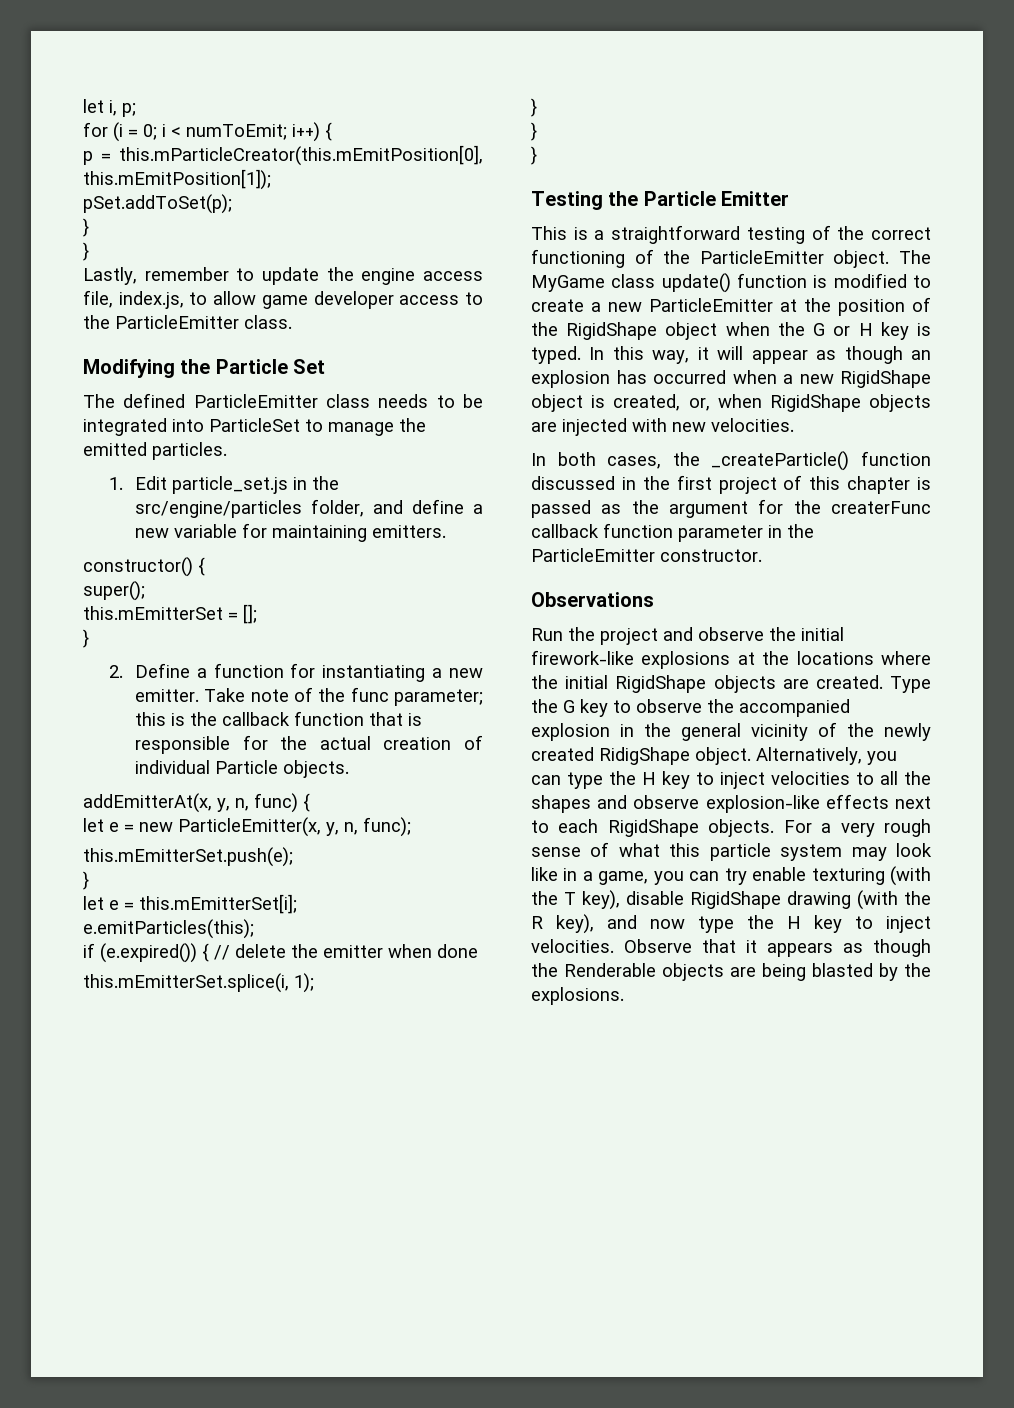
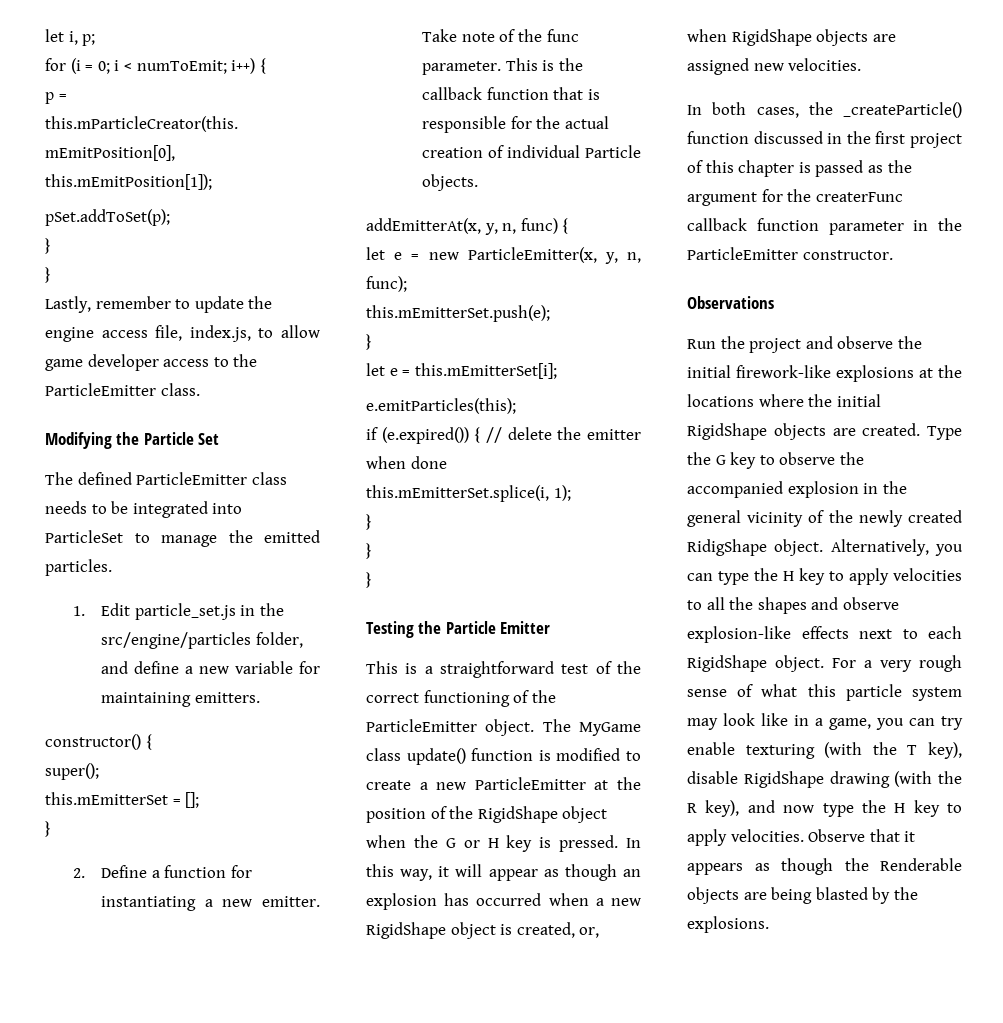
- Take note of the func parameter; this is the callback function that is responsible for the actual creation of individual Particle objects.
+ Take note of the func parameter. This is the callback function that is responsible for the actual creation of individual Particle objects.
- This is a straightforward testing of the correct functioning of the ParticleEmitter object.
+ This is a straightforward test of the correct functioning of the ParticleEmitter object.
- The MyGame class update() function is modified to create a new ParticleEmitter at the position of the RigidShape object when the G or H key is typed.
+ The MyGame class update() function is modified to create a new ParticleEmitter at the position of the RigidShape object when the G or H key is pressed.
- In this way, it will appear as though an explosion has occurred when a new RigidShape object is created, or, when RigidShape objects are injected with new velocities.
+ In this way, it will appear as though an explosion has occurred when a new RigidShape object is created, or, when RigidShape objects are assigned new velocities.
- Alternatively, you can type the H key to inject velocities to all the shapes and observe explosion-like effects next to each RigidShape objects.
+ Alternatively, you can type the H key to apply velocities to all the shapes and observe explosion-like effects next to each RigidShape object.
- For a very rough sense of what this particle system may look like in a game, you can try enable texturing (with the T key), disable RigidShape drawing (with the R key), and now type the H key to inject velocities.
+ For a very rough sense of what this particle system may look like in a game, you can try enable texturing (with the T key), disable RigidShape drawing (with the R key), and now type the H key to apply velocities.

